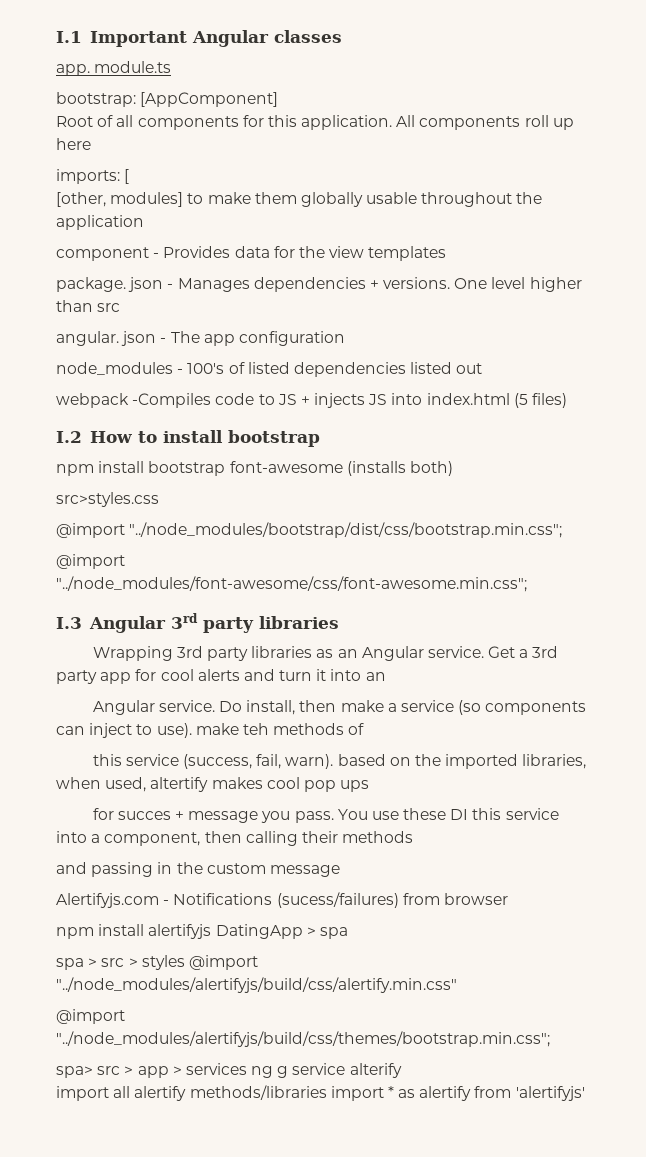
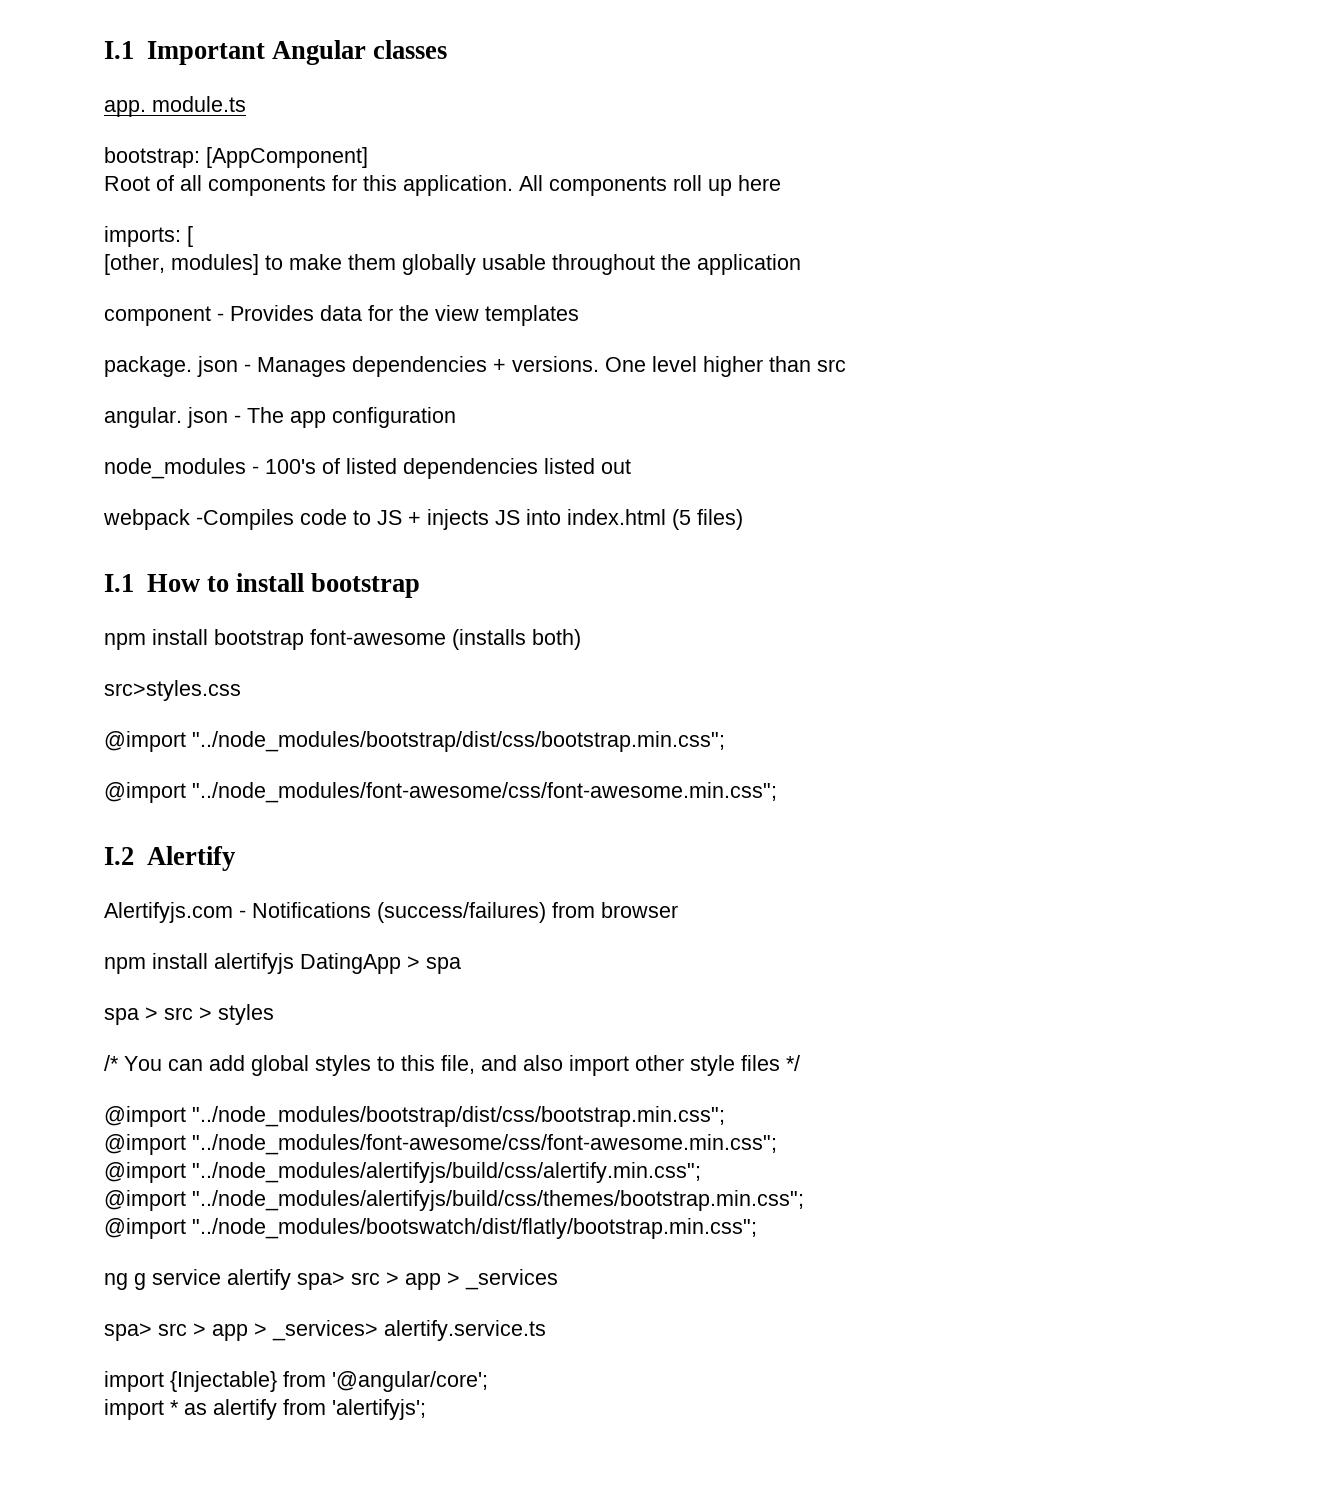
- I.2 How to install bootstrap
+ I.1 How to install bootstrap
- I.3 Angular 3rd party libraries
- Wrapping 3rd party libraries as an Angular service. Get a 3rd party app for cool alerts and turn it into an
- Angular service. Do install, then make a service (so components can inject to use). make teh methods of
- this service (success, fail, warn). based on the imported libraries, when used, altertify makes cool pop ups
- for succes + message you pass. You use these DI this service into a component, then calling their methods
- and passing in the custom message
+ I.2 Alertify
- Alertifyjs.com - Notifications (sucess/failures) from browser
+ Alertifyjs.com - Notifications (success/failures) from browser
- spa > src > styles @import "../node_modules/alertifyjs/build/css/alertify.min.css"
+ spa > src > styles
+ /* You can add global styles to this file, and also import other style files */
+ @import "../node_modules/bootstrap/dist/css/bootstrap.min.css";
+ @import "../node_modules/font-awesome/css/font-awesome.min.css";
+ @import "../node_modules/alertifyjs/build/css/alertify.min.css";
  @import "../node_modules/alertifyjs/build/css/themes/bootstrap.min.css";
- spa> src > app > services ng g service alterify
- import all alertify methods/libraries import * as alertify from 'alertifyjs'
+ @import "../node_modules/bootswatch/dist/flatly/bootstrap.min.css";
+ ng g service alertify spa> src > app > _services
+ spa> src > app > _services> alertify.service.ts
+ import {Injectable} from '@angular/core';
+ import * as alertify from 'alertifyjs';

